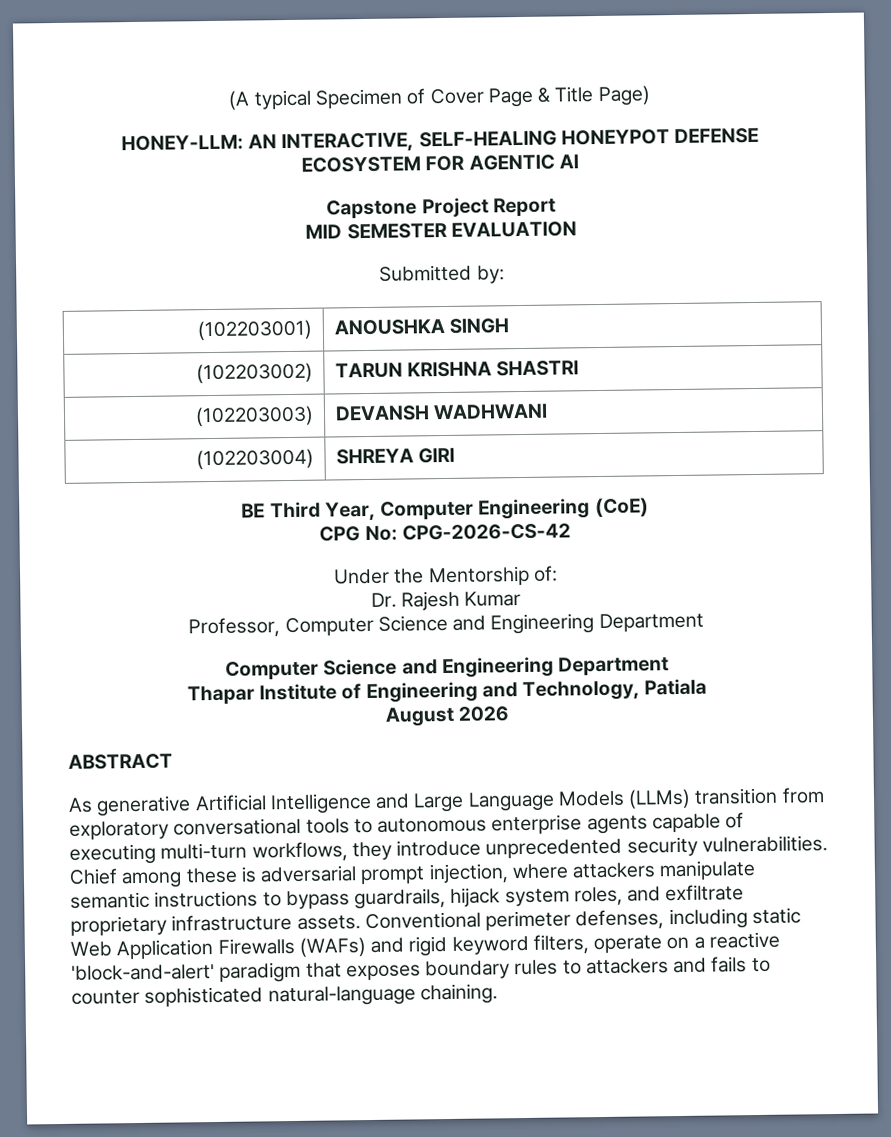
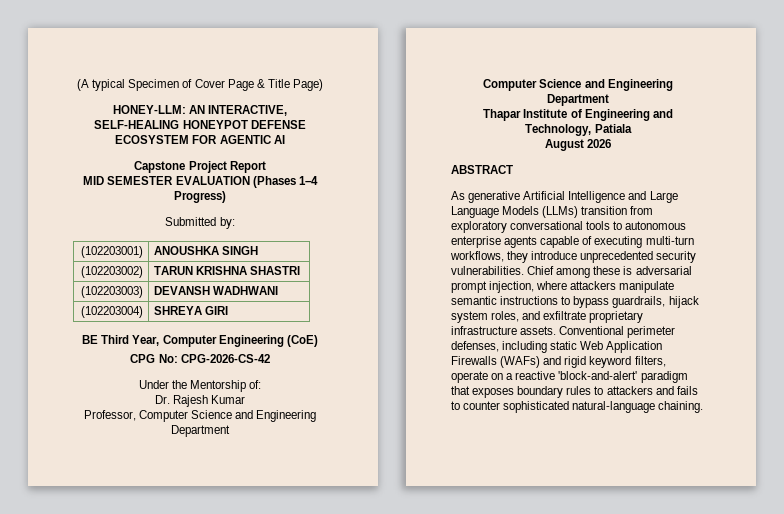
- MID SEMESTER EVALUATION
+ MID SEMESTER EVALUATION (Phases 1–4 Progress)

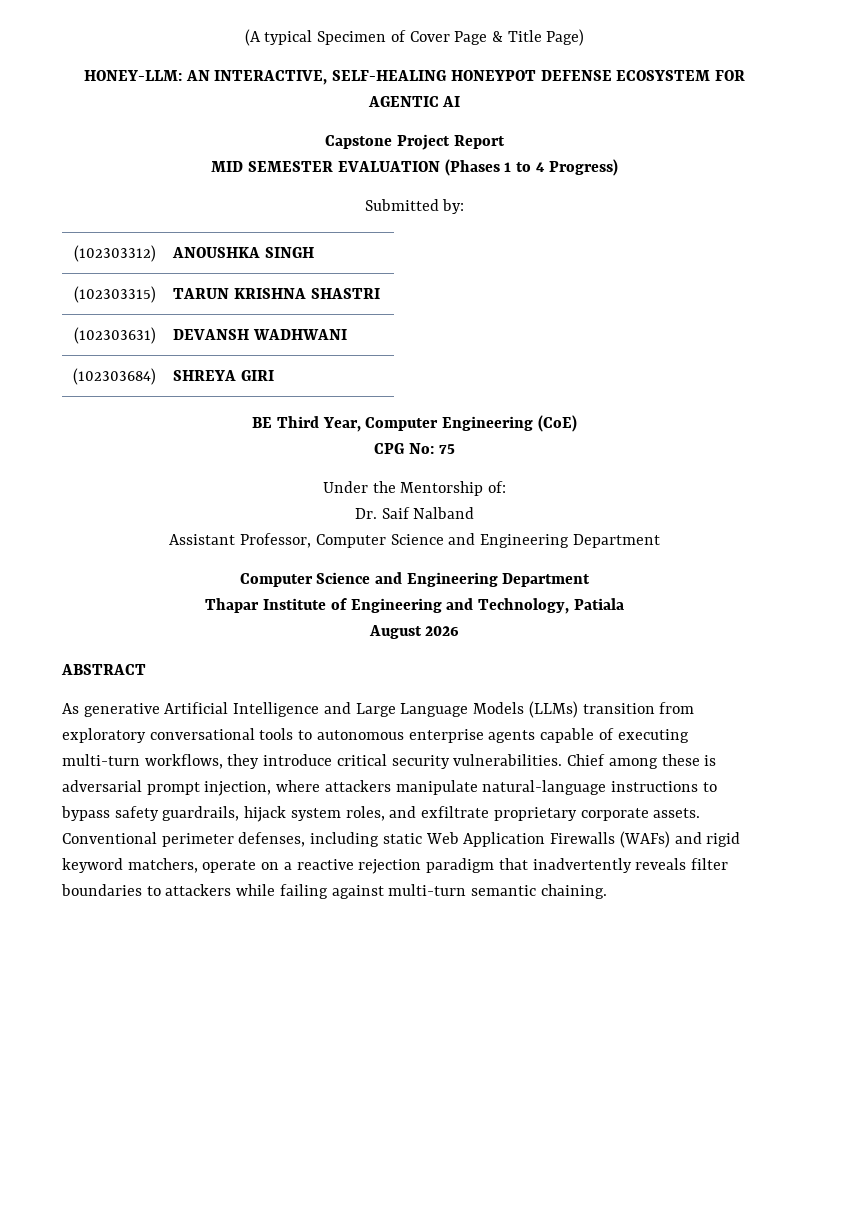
- MID SEMESTER EVALUATION (Phases 1–4 Progress)
+ MID SEMESTER EVALUATION (Phases 1 to 4 Progress)
- (102203001) | ANOUSHKA SINGH
+ (102303312) | ANOUSHKA SINGH
- (102203002) | TARUN KRISHNA SHASTRI
+ (102303315) | TARUN KRISHNA SHASTRI
- (102203003) | DEVANSH WADHWANI
+ (102303631) | DEVANSH WADHWANI
- (102203004) | SHREYA GIRI
+ (102303684) | SHREYA GIRI
- CPG No: CPG-2026-CS-42
+ CPG No: 75
- Dr. Rajesh Kumar
- Professor, Computer Science and Engineering Department
+ Dr. Saif Nalband
+ Assistant Professor, Computer Science and Engineering Department
- As generative Artificial Intelligence and Large Language Models (LLMs) transition from exploratory conversational tools to autonomous enterprise agents capable of executing multi-turn workflows, they introduce unprecedented security vulnerabilities.
+ As generative Artificial Intelligence and Large Language Models (LLMs) transition from exploratory conversational tools to autonomous enterprise agents capable of executing multi-turn workflows, they introduce critical security vulnerabilities.
- Chief among these is adversarial prompt injection, where attackers manipulate semantic instructions to bypass guardrails, hijack system roles, and exfiltrate proprietary infrastructure assets.
+ Chief among these is adversarial prompt injection, where attackers manipulate natural-language instructions to bypass safety guardrails, hijack system roles, and exfiltrate proprietary corporate assets.
- Conventional perimeter defenses, including static Web Application Firewalls (WAFs) and rigid keyword filters, operate on a reactive 'block-and-alert' paradigm that exposes boundary rules to attackers and fails to counter sophisticated natural-language chaining.
+ Conventional perimeter defenses, including static Web Application Firewalls (WAFs) and rigid keyword matchers, operate on a reactive rejection paradigm that inadvertently reveals filter boundaries to attackers while failing against multi-turn semantic chaining.

